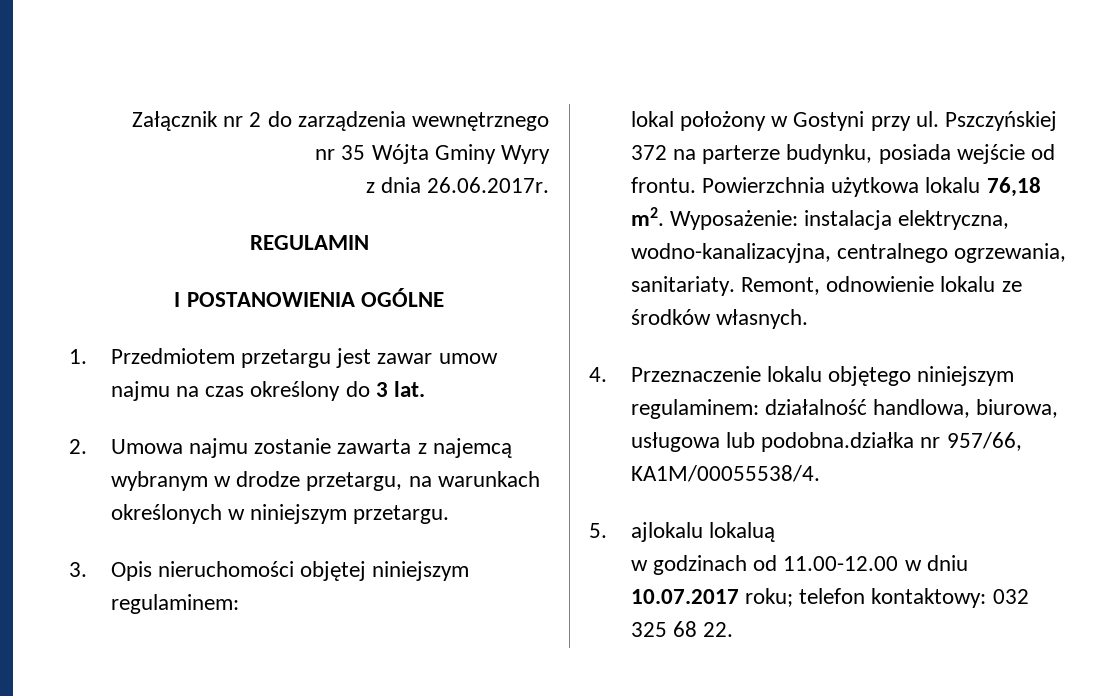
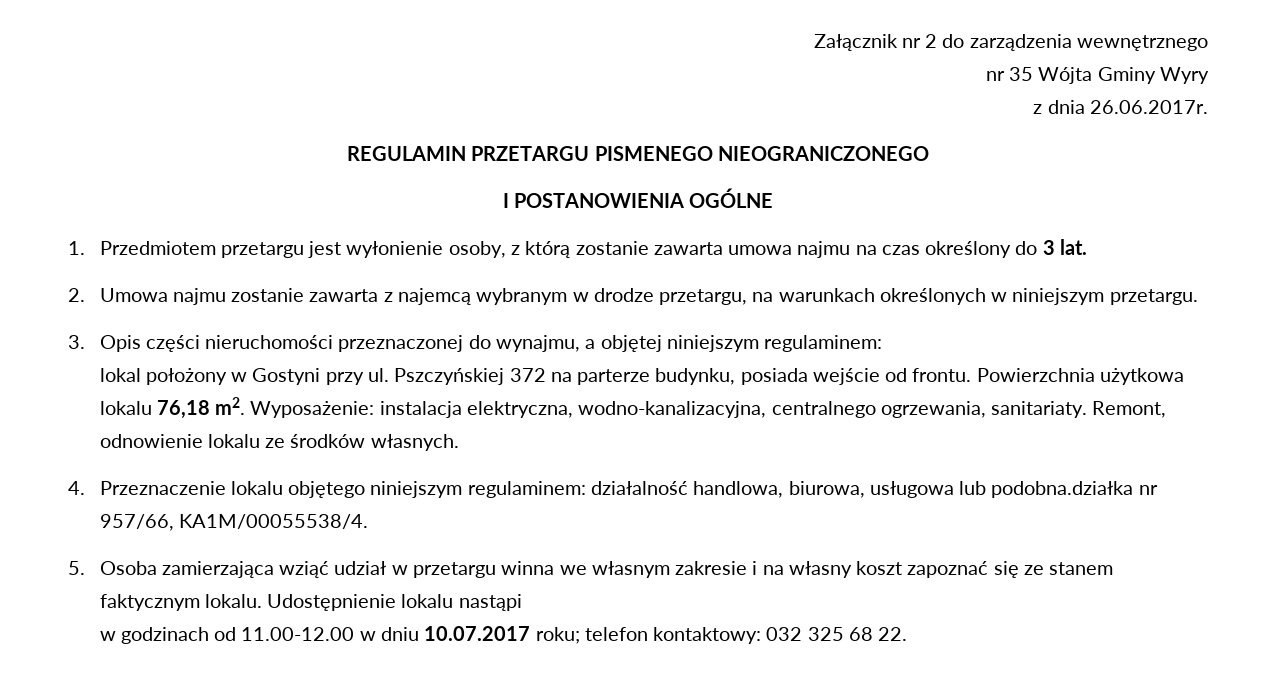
- REGULAMIN
+ REGULAMIN PRZETARGU PISMENEGO NIEOGRANICZONEGO
- 1. Przedmiotem przetargu jest zawar umow najmu na czas określony do 3 lat.
+ 1. Przedmiotem przetargu jest wyłonienie osoby, z którą zostanie zawarta umowa najmu na czas określony do 3 lat.
- 3. Opis nieruchomości objętej niniejszym regulaminem:
+ 3. Opis części nieruchomości przeznaczonej do wynajmu, a objętej niniejszym regulaminem:
- 5. ajlokalu lokaluą
+ 5. Osoba zamierzająca wziąć udział w przetargu winna we własnym zakresie i na własny koszt zapoznać się ze stanem faktycznym lokalu. Udostępnienie lokalu nastąpi

